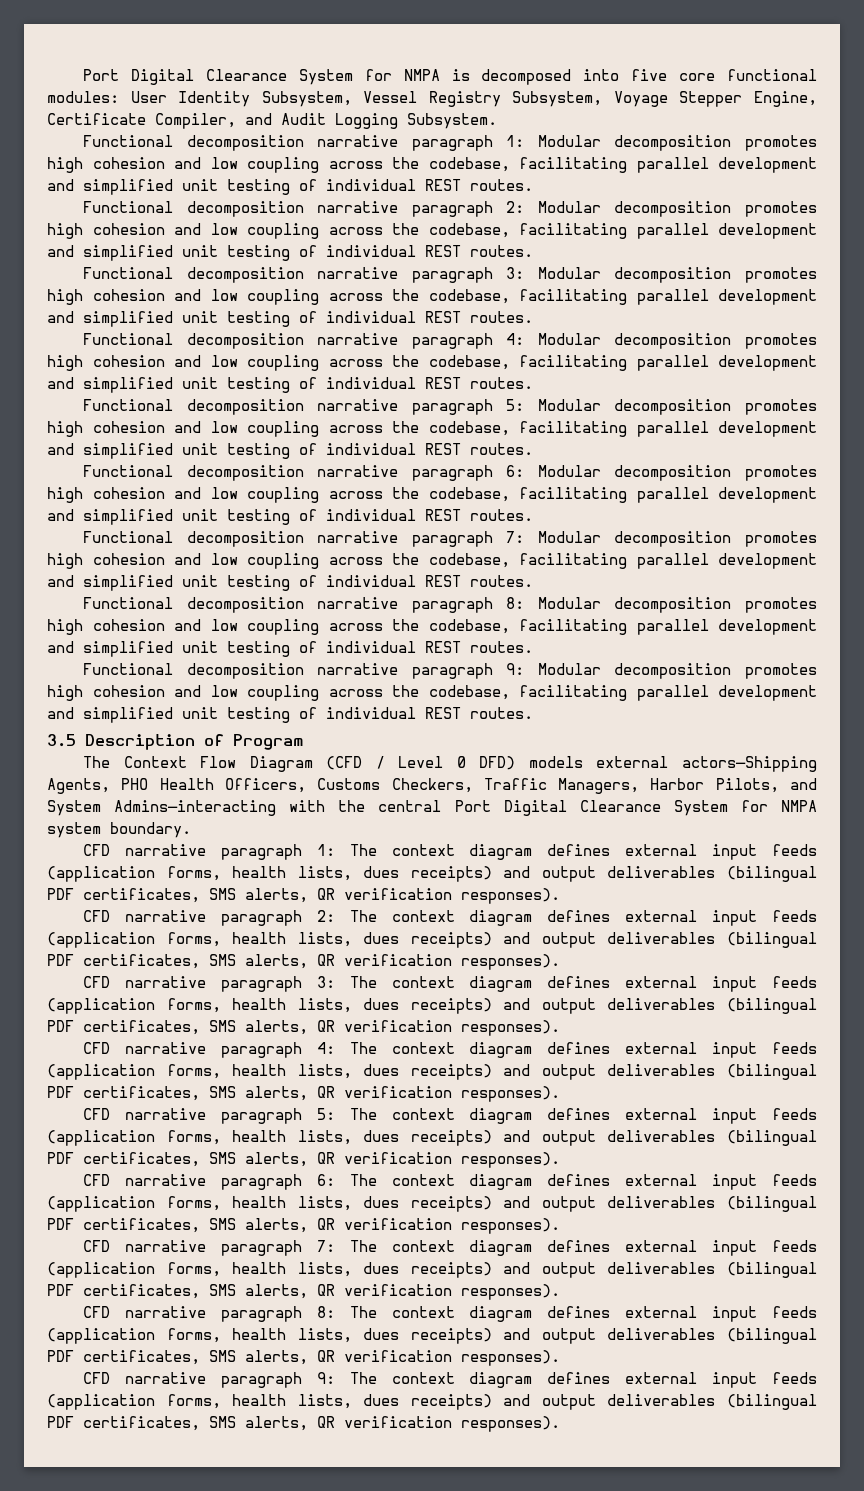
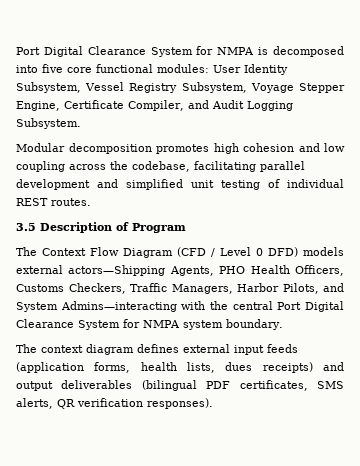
- Functional decomposition narrative paragraph 1: Modular decomposition promotes high cohesion and low coupling across the codebase, facilitating parallel development and simplified unit testing of individual REST routes.
- Functional decomposition narrative paragraph 2: Modular decomposition promotes high cohesion and low coupling across the codebase, facilitating parallel development and simplified unit testing of individual REST routes.
- Functional decomposition narrative paragraph 3: Modular decomposition promotes high cohesion and low coupling across the codebase, facilitating parallel development and simplified unit testing of individual REST routes.
- Functional decomposition narrative paragraph 4: Modular decomposition promotes high cohesion and low coupling across the codebase, facilitating parallel development and simplified unit testing of individual REST routes.
- Functional decomposition narrative paragraph 5: Modular decomposition promotes high cohesion and low coupling across the codebase, facilitating parallel development and simplified unit testing of individual REST routes.
- Functional decomposition narrative paragraph 6: Modular decomposition promotes high cohesion and low coupling across the codebase, facilitating parallel development and simplified unit testing of individual REST routes.
- Functional decomposition narrative paragraph 7: Modular decomposition promotes high cohesion and low coupling across the codebase, facilitating parallel development and simplified unit testing of individual REST routes.
- Functional decomposition narrative paragraph 8: Modular decomposition promotes high cohesion and low coupling across the codebase, facilitating parallel development and simplified unit testing of individual REST routes.
- Functional decomposition narrative paragraph 9: Modular decomposition promotes high cohesion and low coupling across the codebase, facilitating parallel development and simplified unit testing of individual REST routes.
+ Modular decomposition promotes high cohesion and low coupling across the codebase, facilitating parallel development and simplified unit testing of individual REST routes.
- CFD narrative paragraph 1: The context diagram defines external input feeds (application forms, health lists, dues receipts) and output deliverables (bilingual PDF certificates, SMS alerts, QR verification responses).
+ The context diagram defines external input feeds (application forms, health lists, dues receipts) and output deliverables (bilingual PDF certificates, SMS alerts, QR verification responses).
- CFD narrative paragraph 2: The context diagram defines external input feeds (application forms, health lists, dues receipts) and output deliverables (bilingual PDF certificates, SMS alerts, QR verification responses).
- CFD narrative paragraph 3: The context diagram defines external input feeds (application forms, health lists, dues receipts) and output deliverables (bilingual PDF certificates, SMS alerts, QR verification responses).
- CFD narrative paragraph 4: The context diagram defines external input feeds (application forms, health lists, dues receipts) and output deliverables (bilingual PDF certificates, SMS alerts, QR verification responses).
- CFD narrative paragraph 5: The context diagram defines external input feeds (application forms, health lists, dues receipts) and output deliverables (bilingual PDF certificates, SMS alerts, QR verification responses).
- CFD narrative paragraph 6: The context diagram defines external input feeds (application forms, health lists, dues receipts) and output deliverables (bilingual PDF certificates, SMS alerts, QR verification responses).
- CFD narrative paragraph 7: The context diagram defines external input feeds (application forms, health lists, dues receipts) and output deliverables (bilingual PDF certificates, SMS alerts, QR verification responses).
- CFD narrative paragraph 8: The context diagram defines external input feeds (application forms, health lists, dues receipts) and output deliverables (bilingual PDF certificates, SMS alerts, QR verification responses).
- CFD narrative paragraph 9: The context diagram defines external input feeds (application forms, health lists, dues receipts) and output deliverables (bilingual PDF certificates, SMS alerts, QR verification responses).

